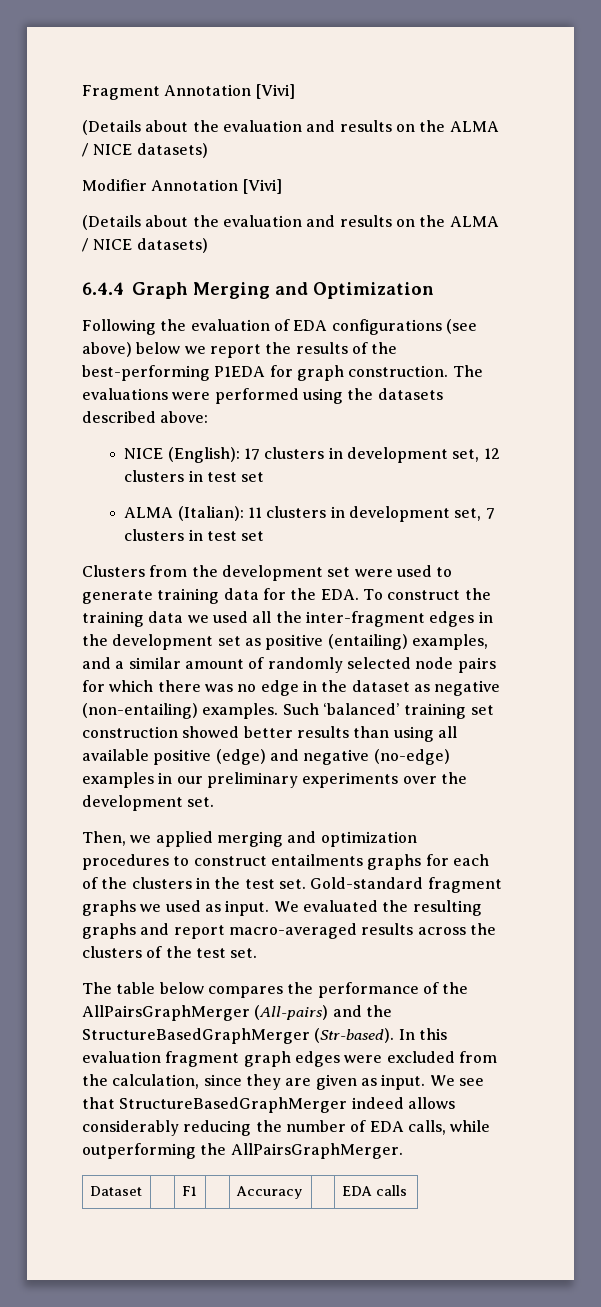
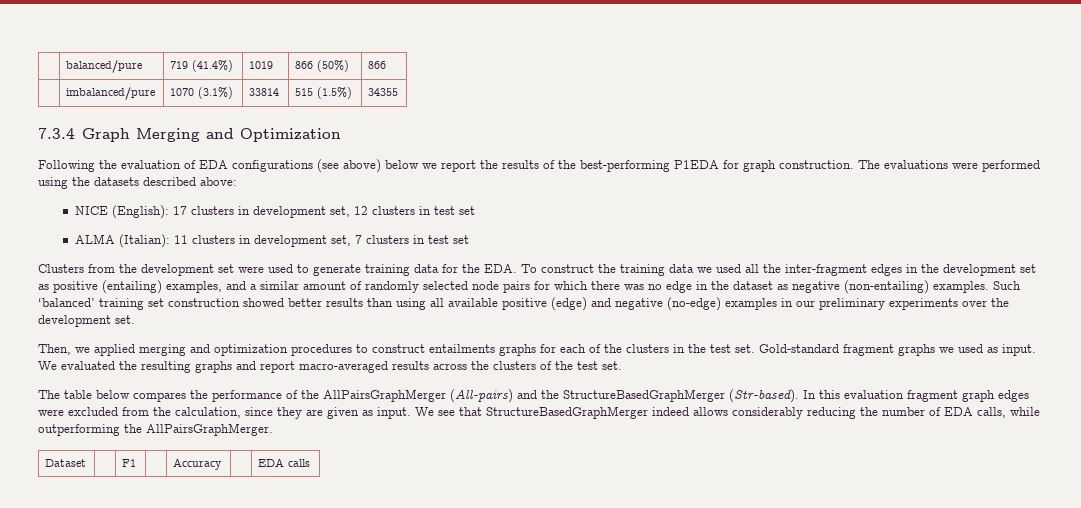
- Fragment Annotation [Vivi]
- (Details about the evaluation and results on the ALMA / NICE datasets)
- Modifier Annotation [Vivi]
- (Details about the evaluation and results on the ALMA / NICE datasets)
- 6.4.4 Graph Merging and Optimization
+ | balanced/pure | 719 (41.4%) | 1019 | 866 (50%) | 866
+ | imbalanced/pure | 1070 (3.1%) | 33814 | 515 (1.5%) | 34355
+ 7.3.4 Graph Merging and Optimization

